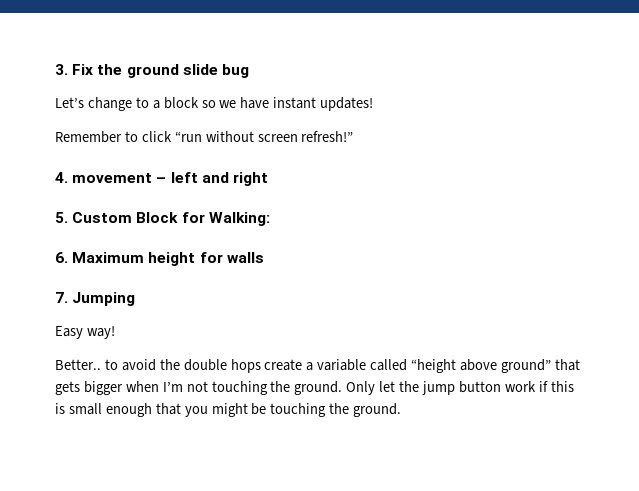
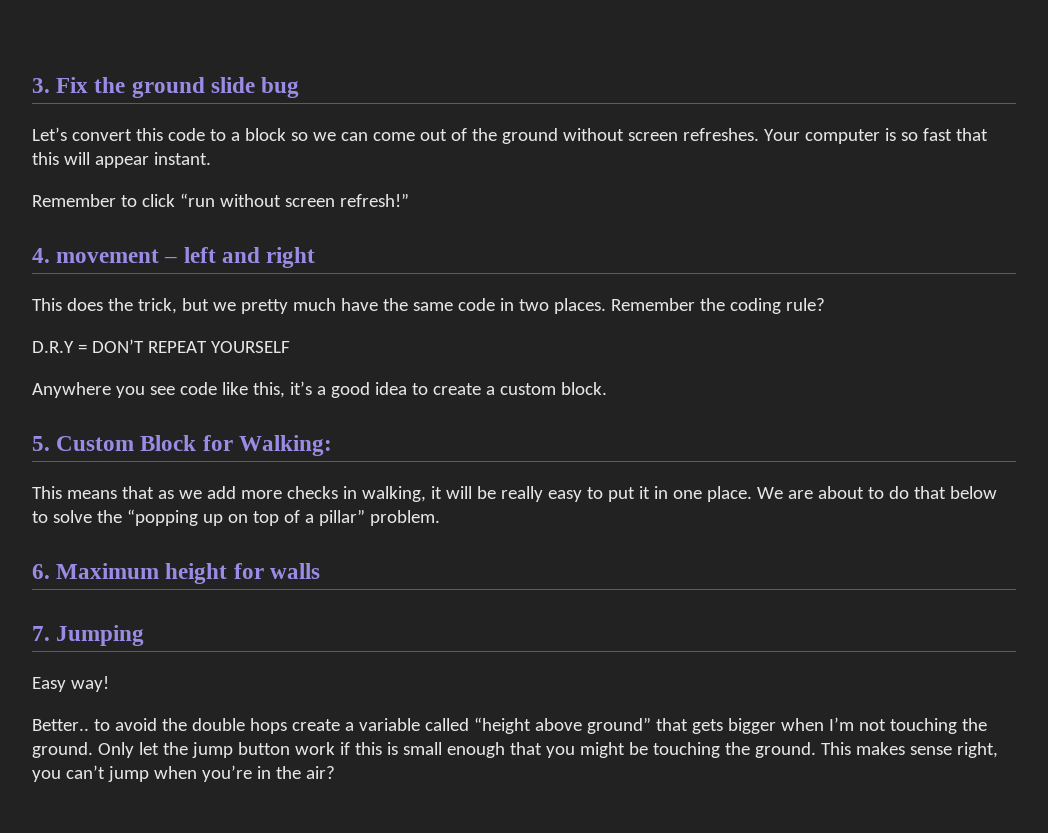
- Let’s change to a block so we have instant updates!
+ Let’s convert this code to a block so we can come out of the ground without screen refreshes. Your computer is so fast that this will appear instant.
+ This does the trick, but we pretty much have the same code in two places. Remember the coding rule?
+ D.R.Y = DON’T REPEAT YOURSELF
+ Anywhere you see code like this, it’s a good idea to create a custom block.
+ This means that as we add more checks in walking, it will be really easy to put it in one place. We are about to do that below to solve the “popping up on top of a pillar” problem.
+ This makes sense right, you can’t jump when you’re in the air?

